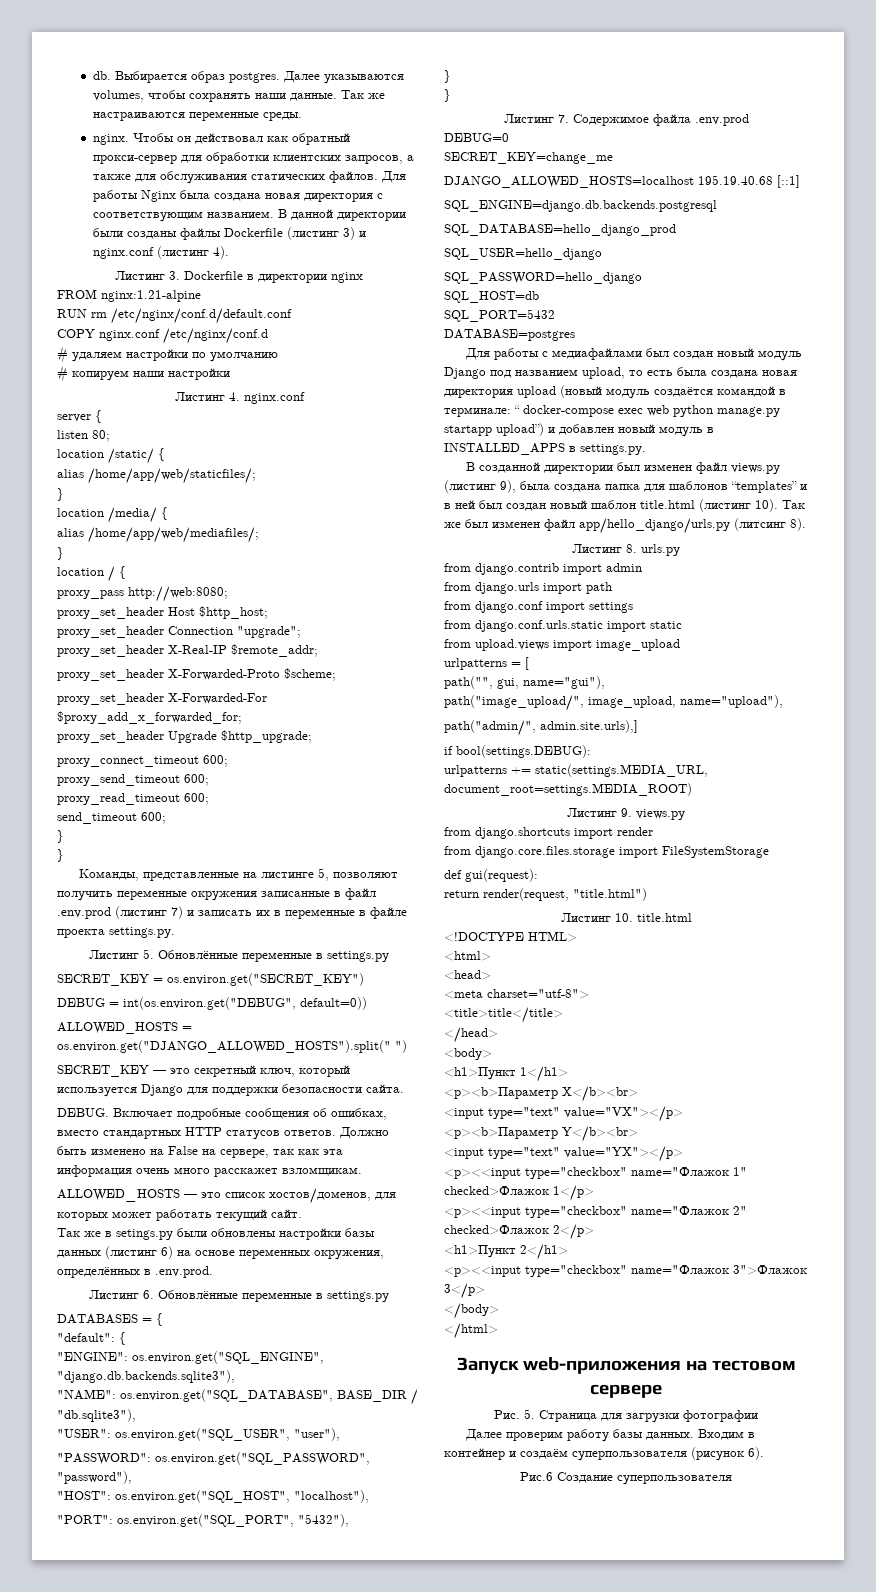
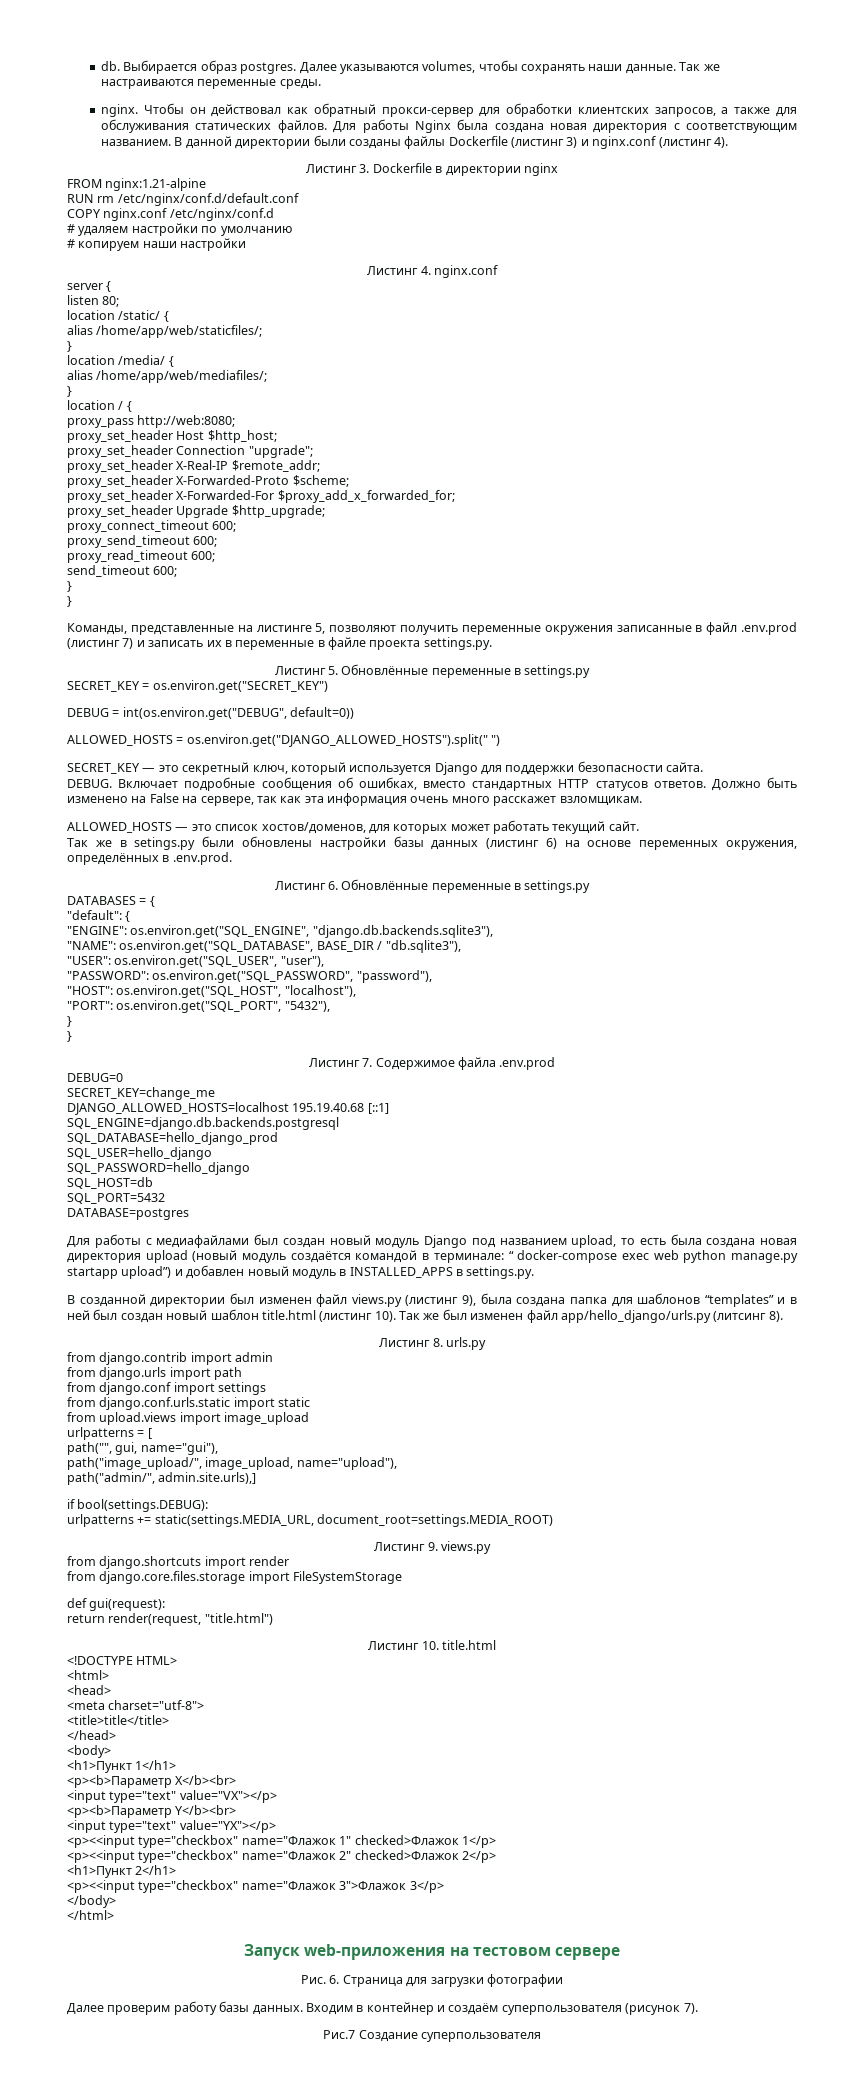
- Рис. 5. Страница для загрузки фотографии
+ Рис. 6. Страница для загрузки фотографии
- Входим в контейнер и создаём суперпользователя (рисунок 6).
- Рис.6 Создание суперпользователя
+ Входим в контейнер и создаём суперпользователя (рисунок 7).
+ Рис.7 Создание суперпользователя

